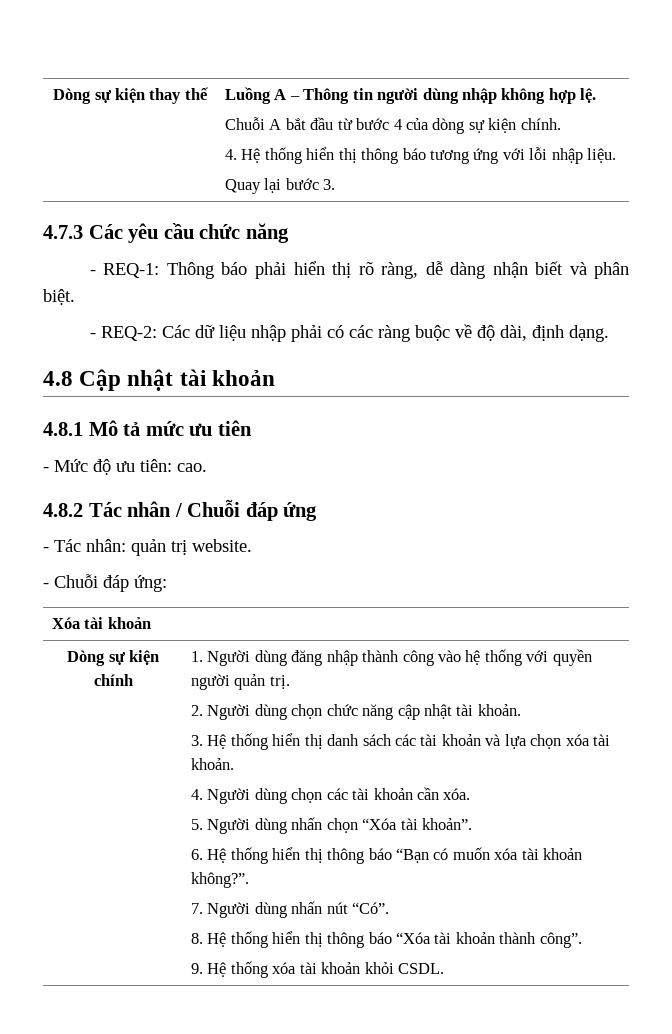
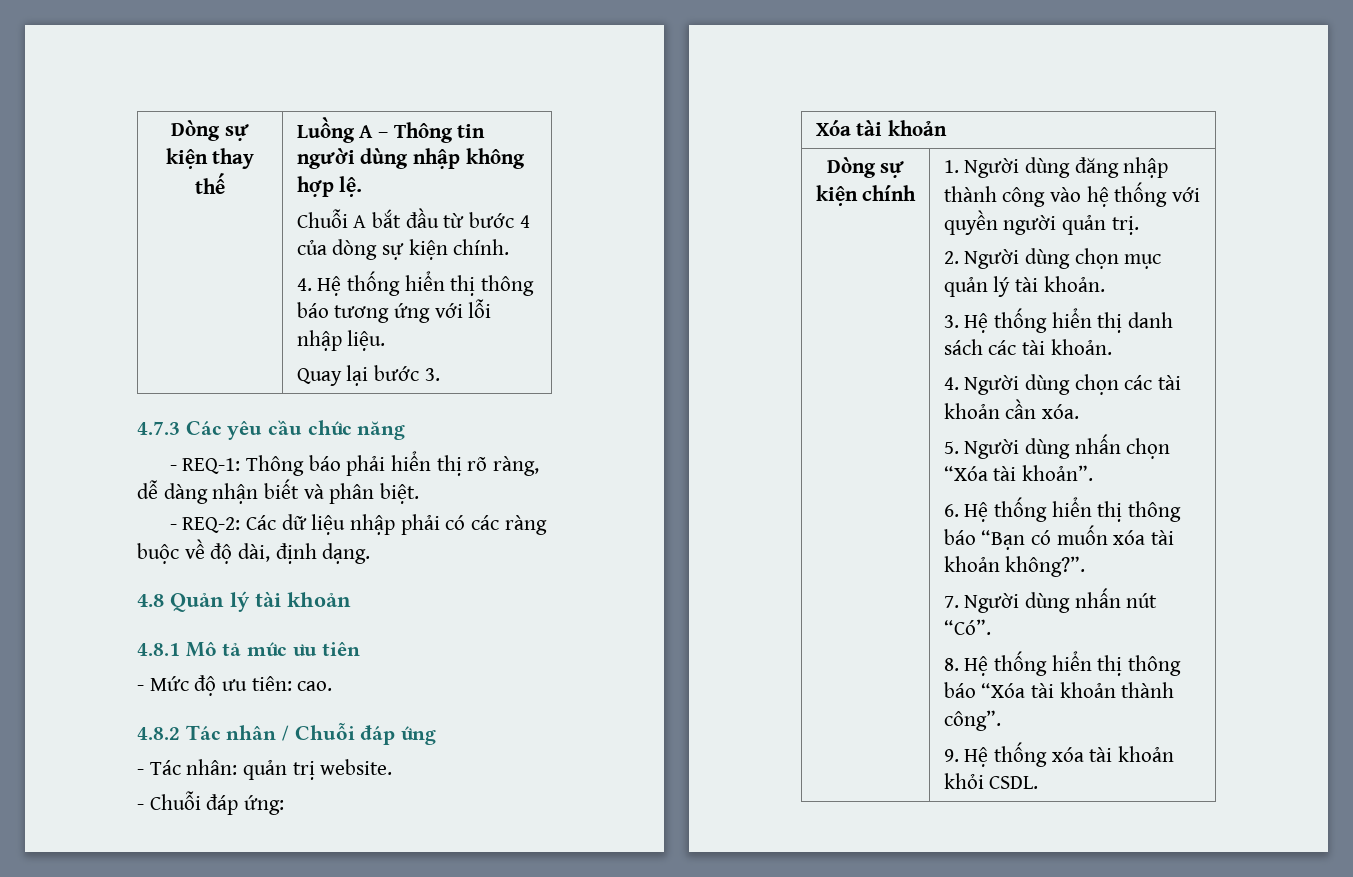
- 4.8 Cập nhật tài khoản
+ 4.8 Quản lý tài khoản
- 2. Người dùng chọn chức năng cập nhật tài khoản.
+ 2. Người dùng chọn mục quản lý tài khoản.
- 3. Hệ thống hiển thị danh sách các tài khoản và lựa chọn xóa tài khoản.
+ 3. Hệ thống hiển thị danh sách các tài khoản.

